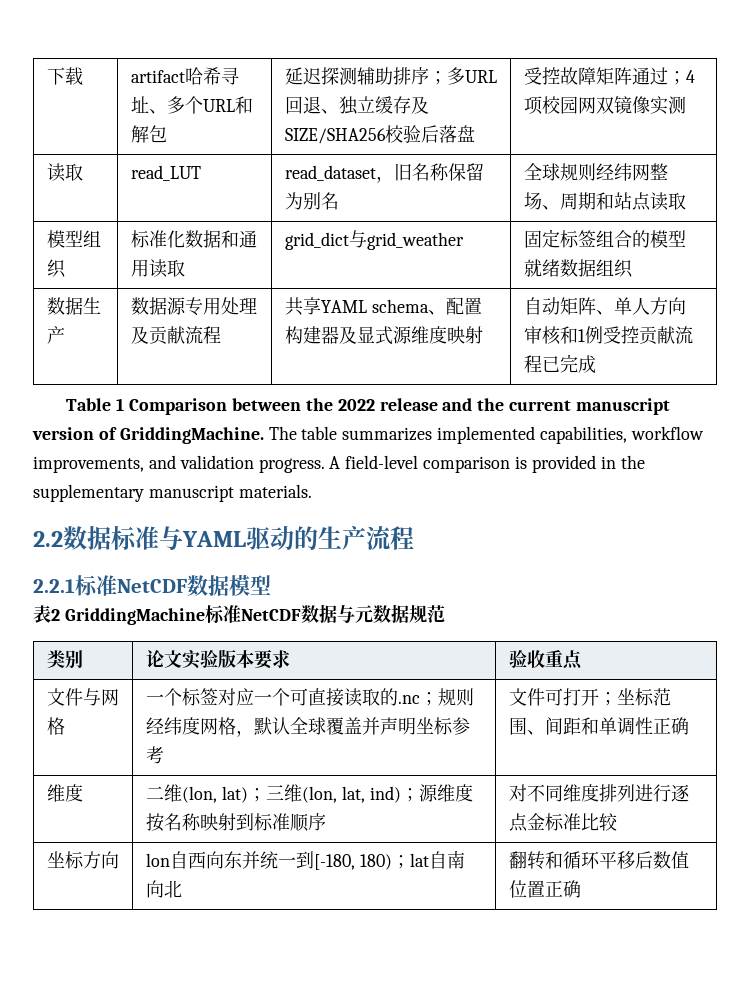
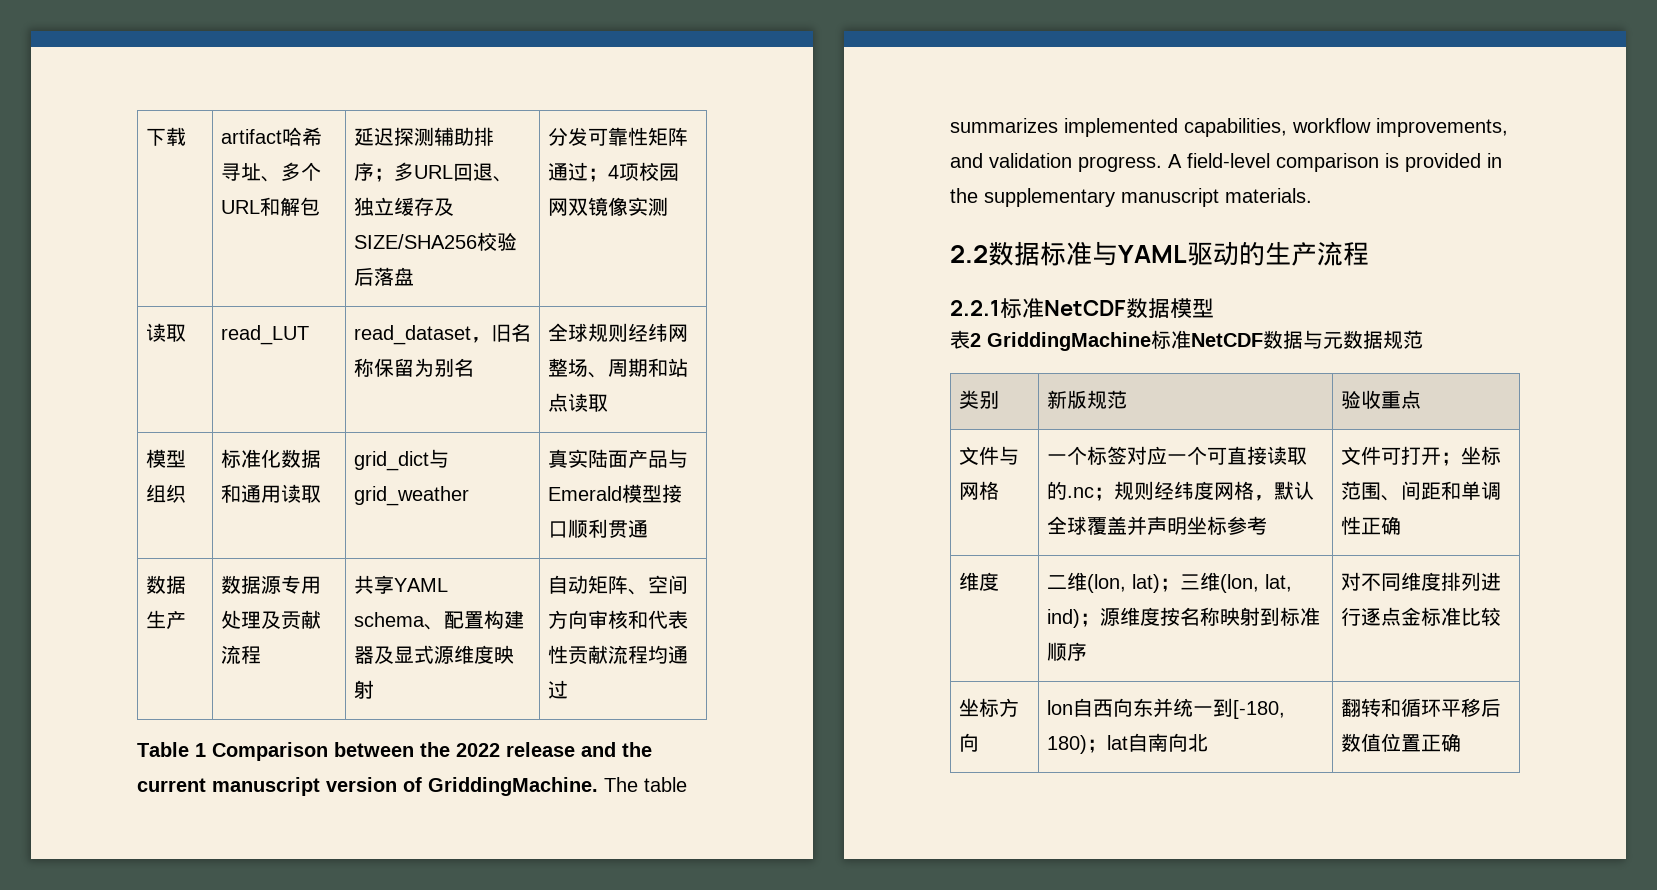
- 下载 | artifact哈希寻址、多个URL和解包 | 延迟探测辅助排序；多URL回退、独立缓存及SIZE/SHA256校验后落盘 | 受控故障矩阵通过；4项校园网双镜像实测
+ 下载 | artifact哈希寻址、多个URL和解包 | 延迟探测辅助排序；多URL回退、独立缓存及SIZE/SHA256校验后落盘 | 分发可靠性矩阵通过；4项校园网双镜像实测
- 模型组织 | 标准化数据和通用读取 | grid_dict与grid_weather | 固定标签组合的模型就绪数据组织
+ 模型组织 | 标准化数据和通用读取 | grid_dict与grid_weather | 真实陆面产品与Emerald模型接口顺利贯通
- 数据生产 | 数据源专用处理及贡献流程 | 共享YAML schema、配置构建器及显式源维度映射 | 自动矩阵、单人方向审核和1例受控贡献流程已完成
+ 数据生产 | 数据源专用处理及贡献流程 | 共享YAML schema、配置构建器及显式源维度映射 | 自动矩阵、空间方向审核和代表性贡献流程均通过
- 类别 | 论文实验版本要求 | 验收重点
+ 类别 | 新版规范 | 验收重点

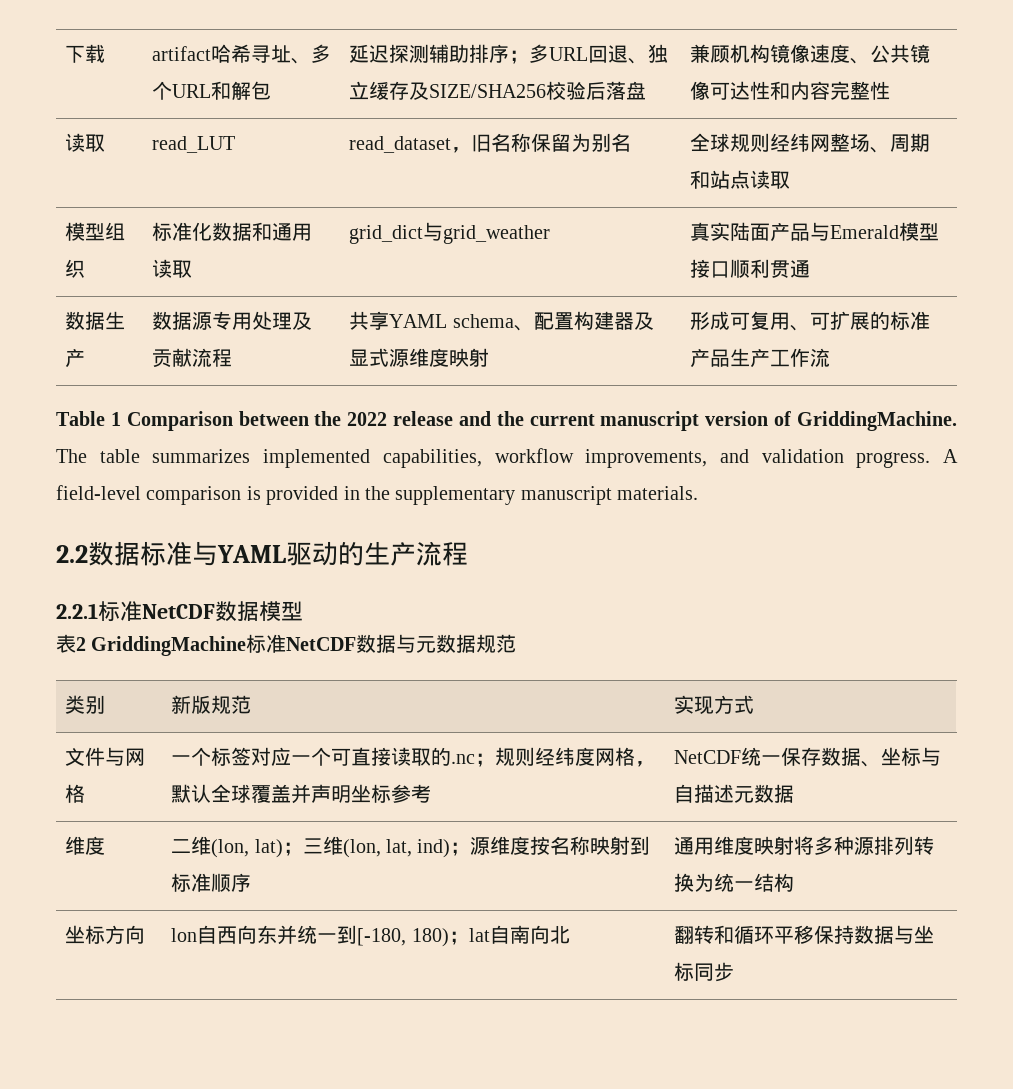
- 下载 | artifact哈希寻址、多个URL和解包 | 延迟探测辅助排序；多URL回退、独立缓存及SIZE/SHA256校验后落盘 | 分发可靠性矩阵通过；4项校园网双镜像实测
+ 下载 | artifact哈希寻址、多个URL和解包 | 延迟探测辅助排序；多URL回退、独立缓存及SIZE/SHA256校验后落盘 | 兼顾机构镜像速度、公共镜像可达性和内容完整性
- 数据生产 | 数据源专用处理及贡献流程 | 共享YAML schema、配置构建器及显式源维度映射 | 自动矩阵、空间方向审核和代表性贡献流程均通过
+ 数据生产 | 数据源专用处理及贡献流程 | 共享YAML schema、配置构建器及显式源维度映射 | 形成可复用、可扩展的标准产品生产工作流
- 类别 | 新版规范 | 验收重点
+ 类别 | 新版规范 | 实现方式
- 文件与网格 | 一个标签对应一个可直接读取的.nc；规则经纬度网格，默认全球覆盖并声明坐标参考 | 文件可打开；坐标范围、间距和单调性正确
+ 文件与网格 | 一个标签对应一个可直接读取的.nc；规则经纬度网格，默认全球覆盖并声明坐标参考 | NetCDF统一保存数据、坐标与自描述元数据
- 维度 | 二维(lon, lat)；三维(lon, lat, ind)；源维度按名称映射到标准顺序 | 对不同维度排列进行逐点金标准比较
+ 维度 | 二维(lon, lat)；三维(lon, lat, ind)；源维度按名称映射到标准顺序 | 通用维度映射将多种源排列转换为统一结构
- 坐标方向 | lon自西向东并统一到[-180, 180)；lat自南向北 | 翻转和循环平移后数值位置正确
+ 坐标方向 | lon自西向东并统一到[-180, 180)；lat自南向北 | 翻转和循环平移保持数据与坐标同步

